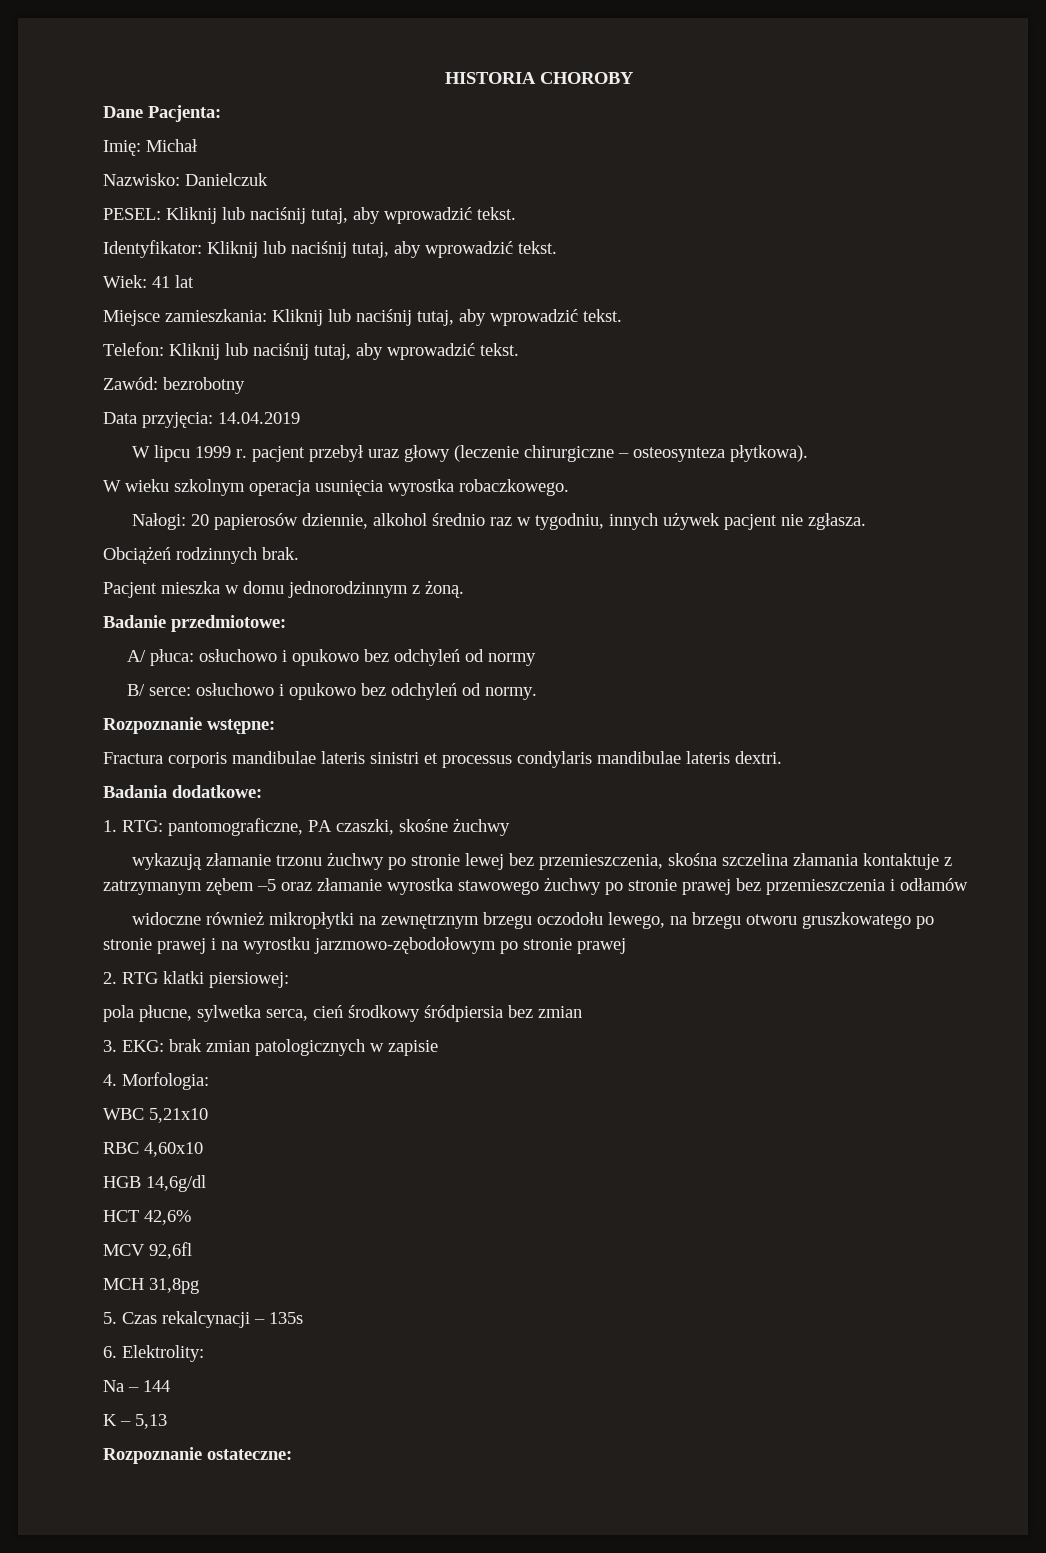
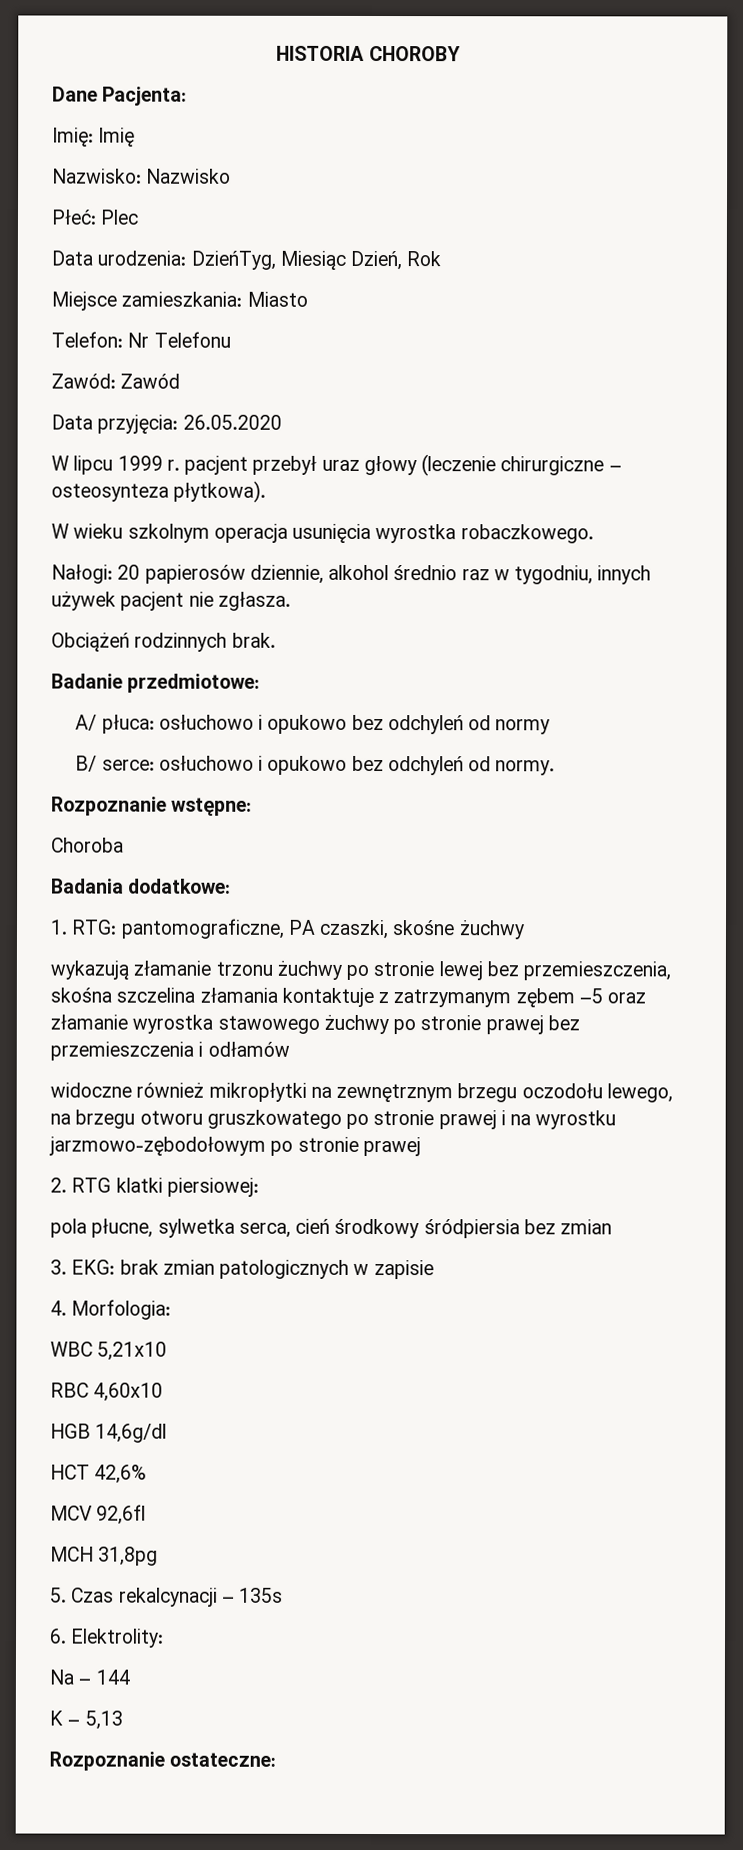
- Imię: Michał
+ Imię: Imię
- Nazwisko: Danielczuk
- PESEL: Kliknij lub naciśnij tutaj, aby wprowadzić tekst.
- Identyfikator: Kliknij lub naciśnij tutaj, aby wprowadzić tekst.
- Wiek: 41 lat
- Miejsce zamieszkania: Kliknij lub naciśnij tutaj, aby wprowadzić tekst.
- Telefon: Kliknij lub naciśnij tutaj, aby wprowadzić tekst.
+ Nazwisko: Nazwisko
+ Płeć: Plec
+ Data urodzenia: DzieńTyg, Miesiąc Dzień, Rok
+ Miejsce zamieszkania: Miasto
+ Telefon: Nr Telefonu
- Zawód: bezrobotny
+ Zawód: Zawód
- Data przyjęcia: 14.04.2019
+ Data przyjęcia: 26.05.2020
- Pacjent mieszka w domu jednorodzinnym z żoną.
- Fractura corporis mandibulae lateris sinistri et processus condylaris mandibulae lateris dextri.
+ Choroba

